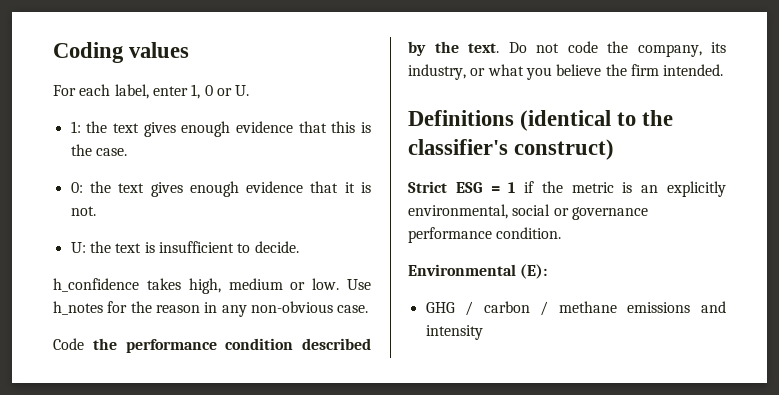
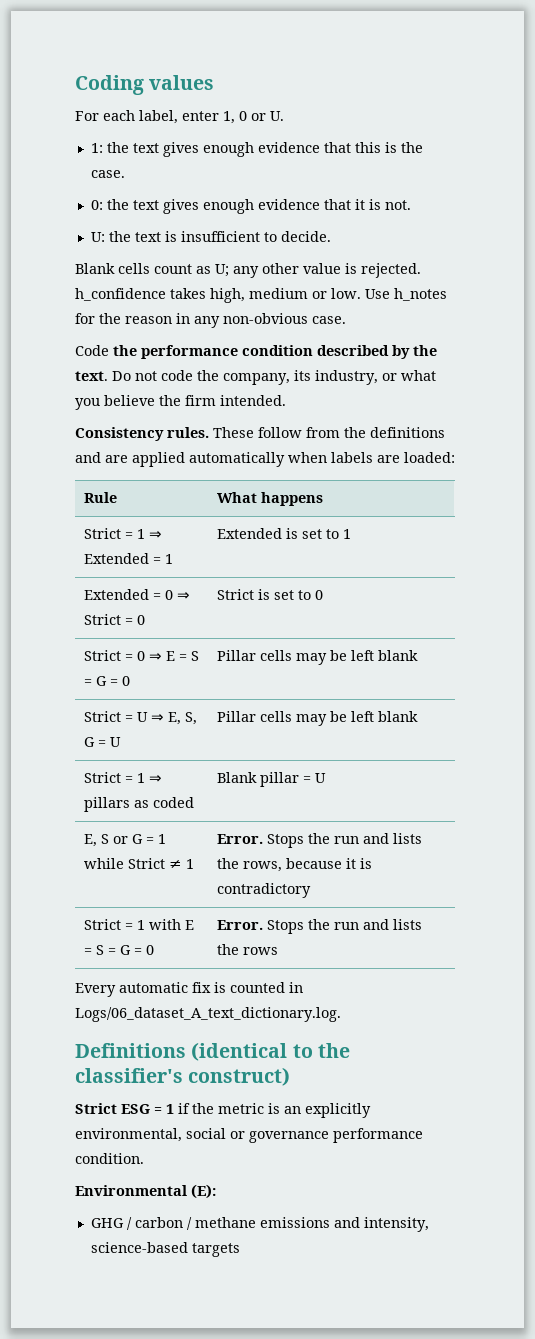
- h_confidence takes high, medium or low.
+ Blank cells count as U; any other value is rejected. h_confidence takes high, medium or low.
+ Consistency rules. These follow from the definitions and are applied automatically when labels are loaded:
+ Rule | What happens
+ Strict = 1 ⇒ Extended = 1 | Extended is set to 1
+ Extended = 0 ⇒ Strict = 0 | Strict is set to 0
+ Strict = 0 ⇒ E = S = G = 0 | Pillar cells may be left blank
+ Strict = U ⇒ E, S, G = U | Pillar cells may be left blank
+ Strict = 1 ⇒ pillars as coded | Blank pillar = U
+ E, S or G = 1 while Strict ≠ 1 | Error. Stops the run and lists the rows, because it is contradictory
+ Strict = 1 with E = S = G = 0 | Error. Stops the run and lists the rows
+ Every automatic fix is counted in Logs/06_dataset_A_text_dictionary.log.
- GHG / carbon / methane emissions and intensity
+ GHG / carbon / methane emissions and intensity, science-based targets

